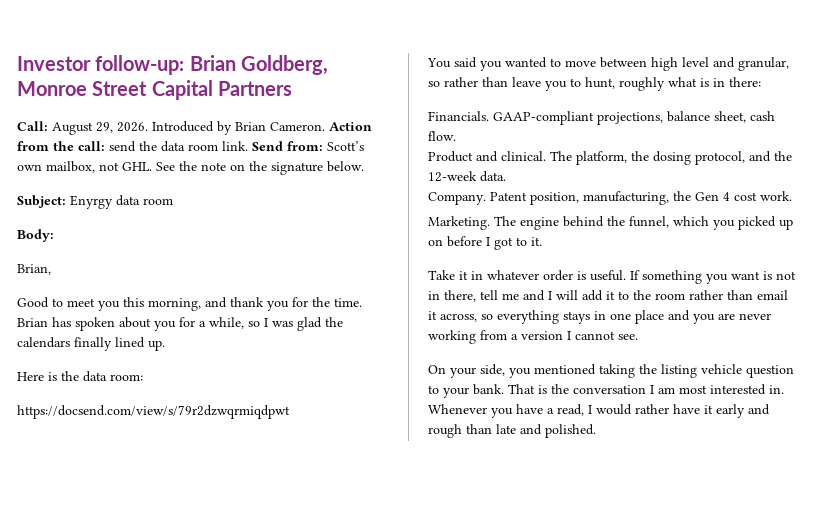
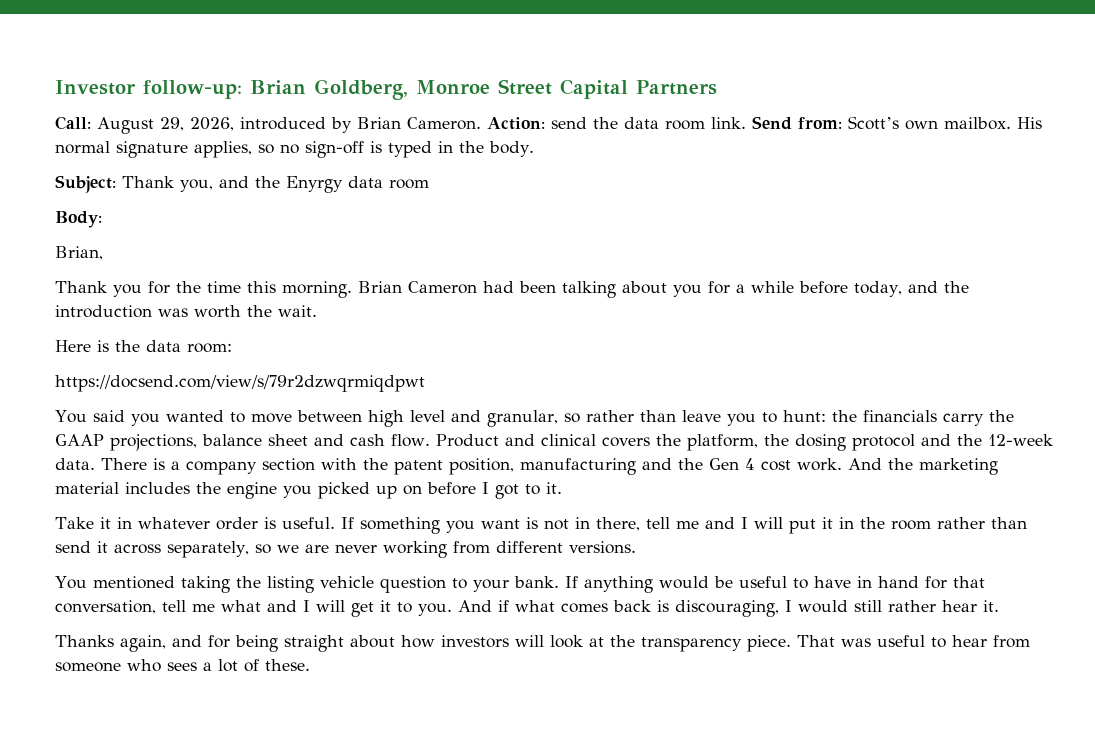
- Call: August 29, 2026. Introduced by Brian Cameron.
+ Call: August 29, 2026, introduced by Brian Cameron.
- Action from the call: send the data room link.
+ Action: send the data room link.
- Send from: Scott’s own mailbox, not GHL. See the note on the signature below.
- Subject: Enyrgy data room
+ Send from: Scott’s own mailbox. His normal signature applies, so no sign-off is typed in the body.
+ Subject: Thank you, and the Enyrgy data room
- Good to meet you this morning, and thank you for the time. Brian has spoken about you for a while, so I was glad the calendars finally lined up.
+ Thank you for the time this morning. Brian Cameron had been talking about you for a while before today, and the introduction was worth the wait.
- You said you wanted to move between high level and granular, so rather than leave you to hunt, roughly what is in there:
- Financials. GAAP-compliant projections, balance sheet, cash flow.
- Product and clinical. The platform, the dosing protocol, and the 12-week data.
- Company. Patent position, manufacturing, the Gen 4 cost work.
- Marketing. The engine behind the funnel, which you picked up on before I got to it.
+ You said you wanted to move between high level and granular, so rather than leave you to hunt: the financials carry the GAAP projections, balance sheet and cash flow. Product and clinical covers the platform, the dosing protocol and the 12-week data. There is a company section with the patent position, manufacturing and the Gen 4 cost work. And the marketing material includes the engine you picked up on before I got to it.
- If something you want is not in there, tell me and I will add it to the room rather than email it across, so everything stays in one place and you are never working from a version I cannot see.
- On your side, you mentioned taking the listing vehicle question to your bank.
+ If something you want is not in there, tell me and I will put it in the room rather than send it across separately, so we are never working from different versions.
+ You mentioned taking the listing vehicle question to your bank.
- That is the conversation I am most interested in. Whenever you have a read, I would rather have it early and rough than late and polished.
+ If anything would be useful to have in hand for that conversation, tell me what and I will get it to you. And if what comes back is discouraging, I would still rather hear it.
+ Thanks again, and for being straight about how investors will look at the transparency piece. That was useful to hear from someone who sees a lot of these.

